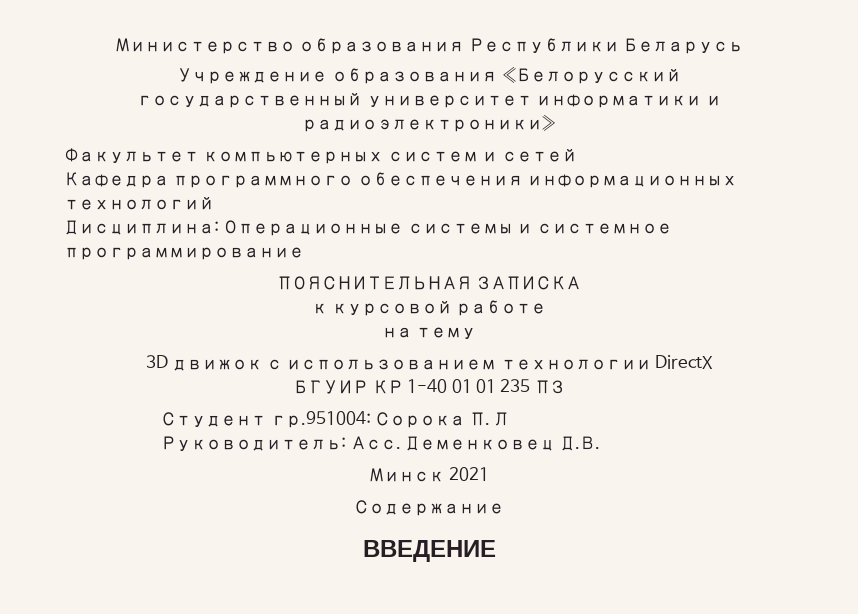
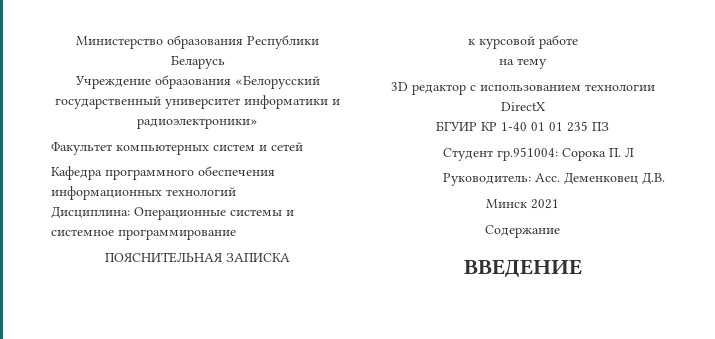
- 3D движок с использованием технологии DirectX
+ 3D редактор с использованием технологии DirectX

